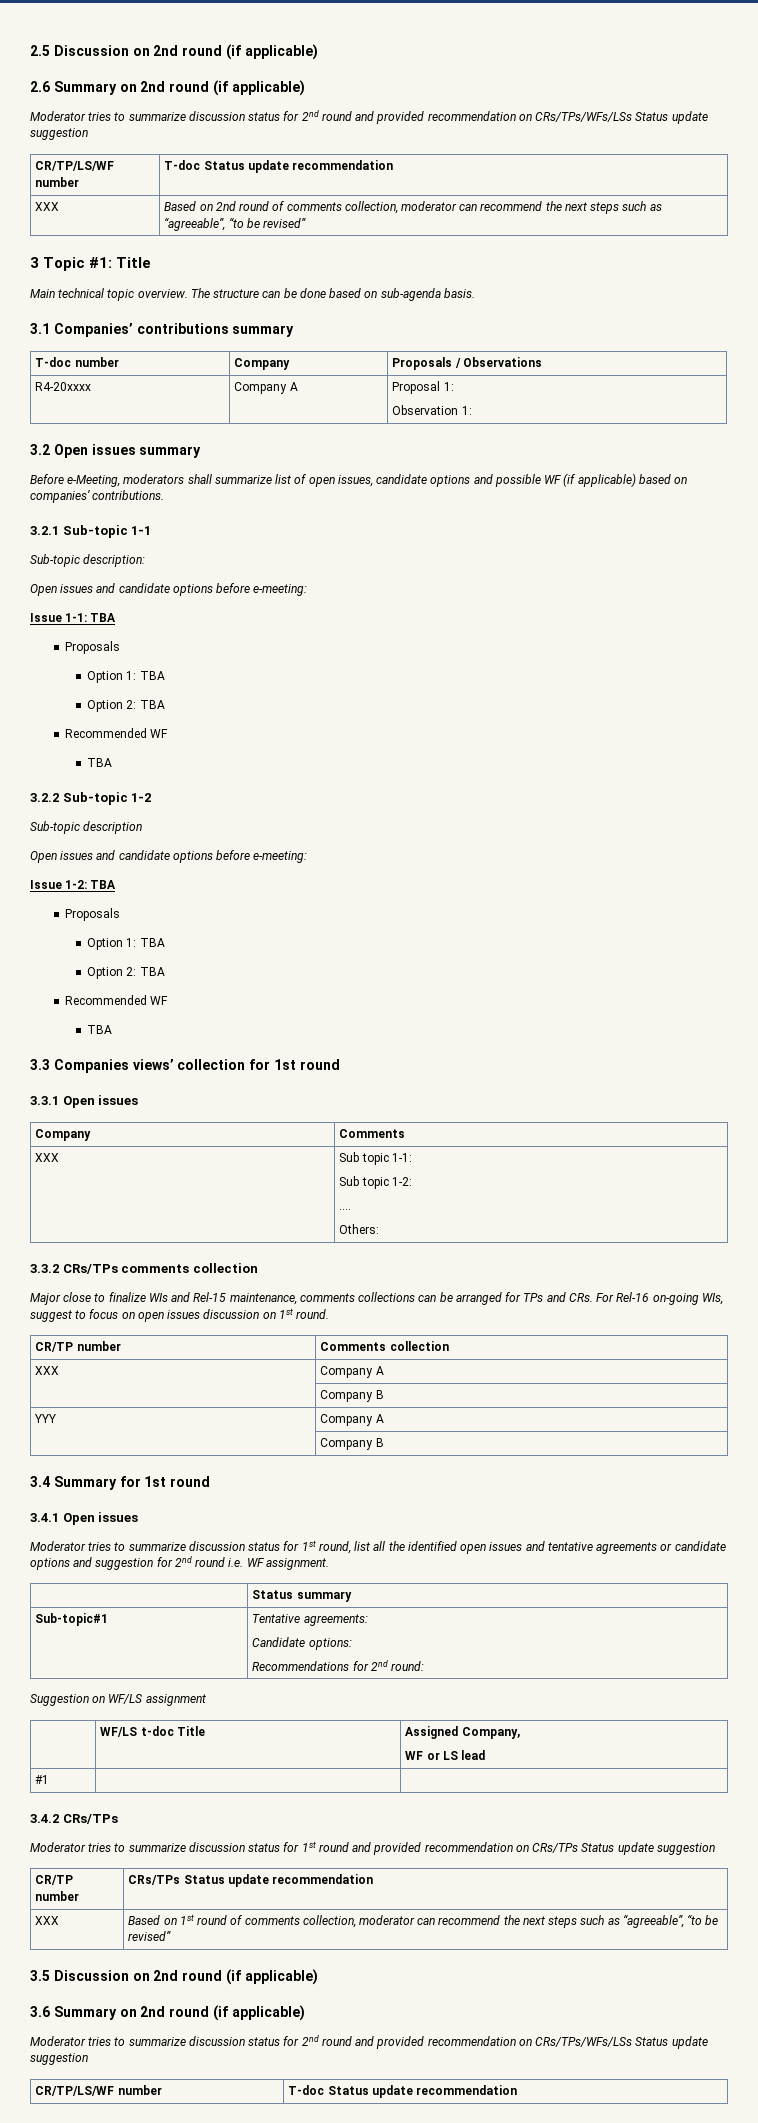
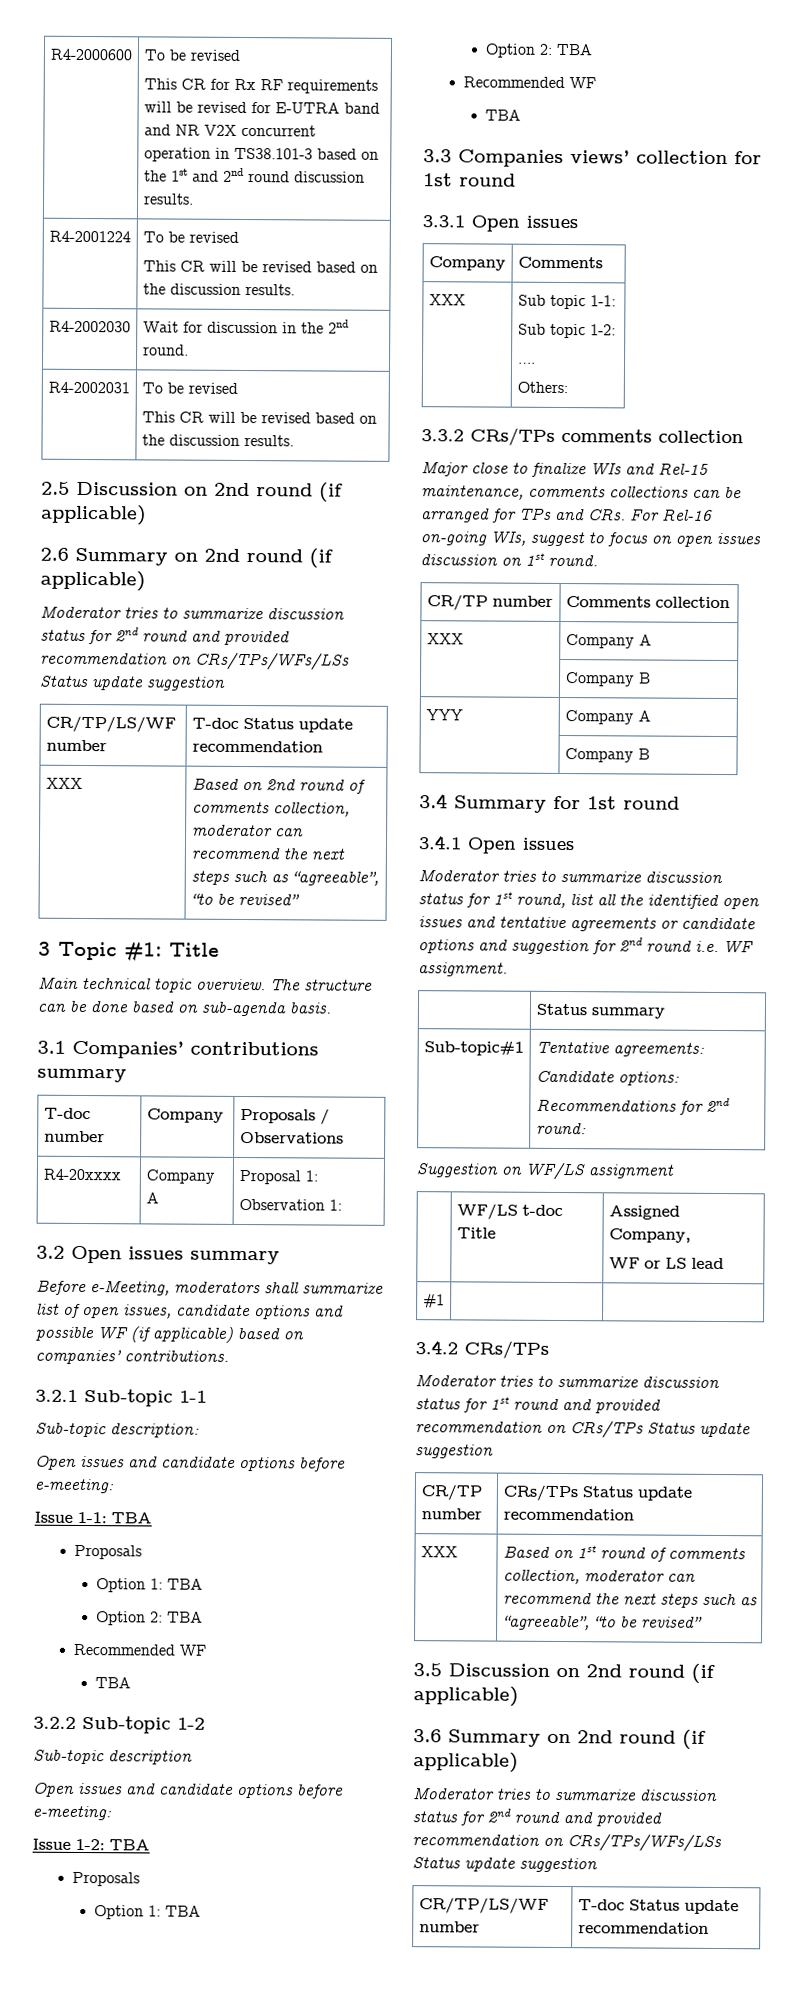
+ R4-2000600 | To be revised
+ This CR for Rx RF requirements will be revised for E-UTRA band and NR V2X concurrent operation in TS38.101-3 based on the 1st and 2nd round discussion results.
+ R4-2001224 | To be revised
+ This CR will be revised based on the discussion results.
+ R4-2002030 | Wait for discussion in the 2nd round.
+ R4-2002031 | To be revised
+ This CR will be revised based on the discussion results.

